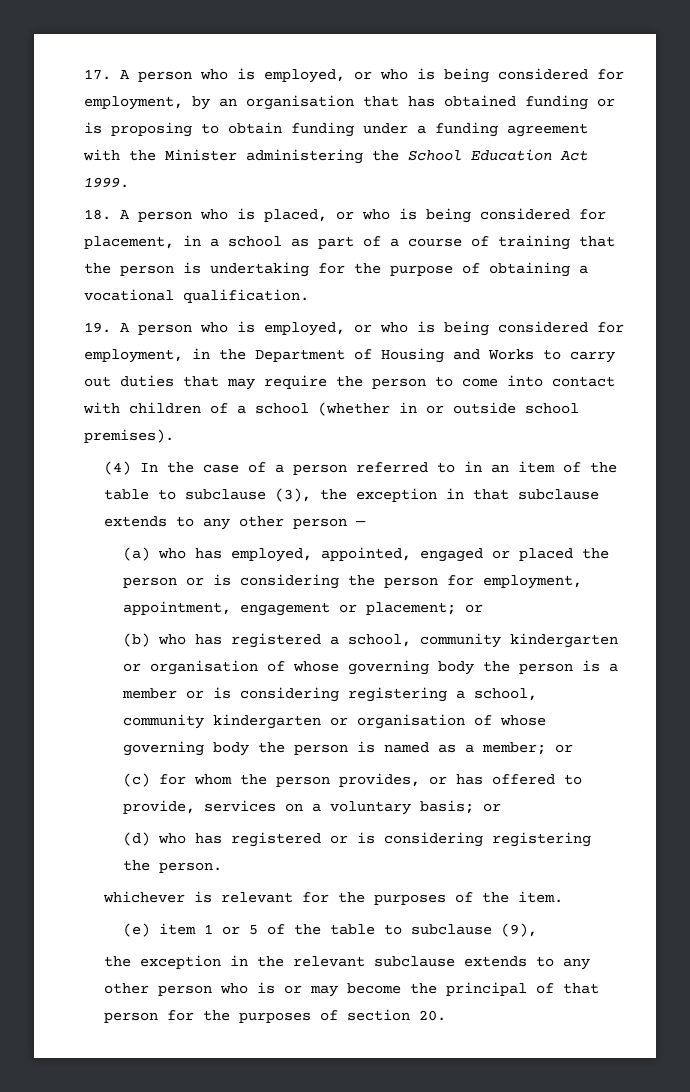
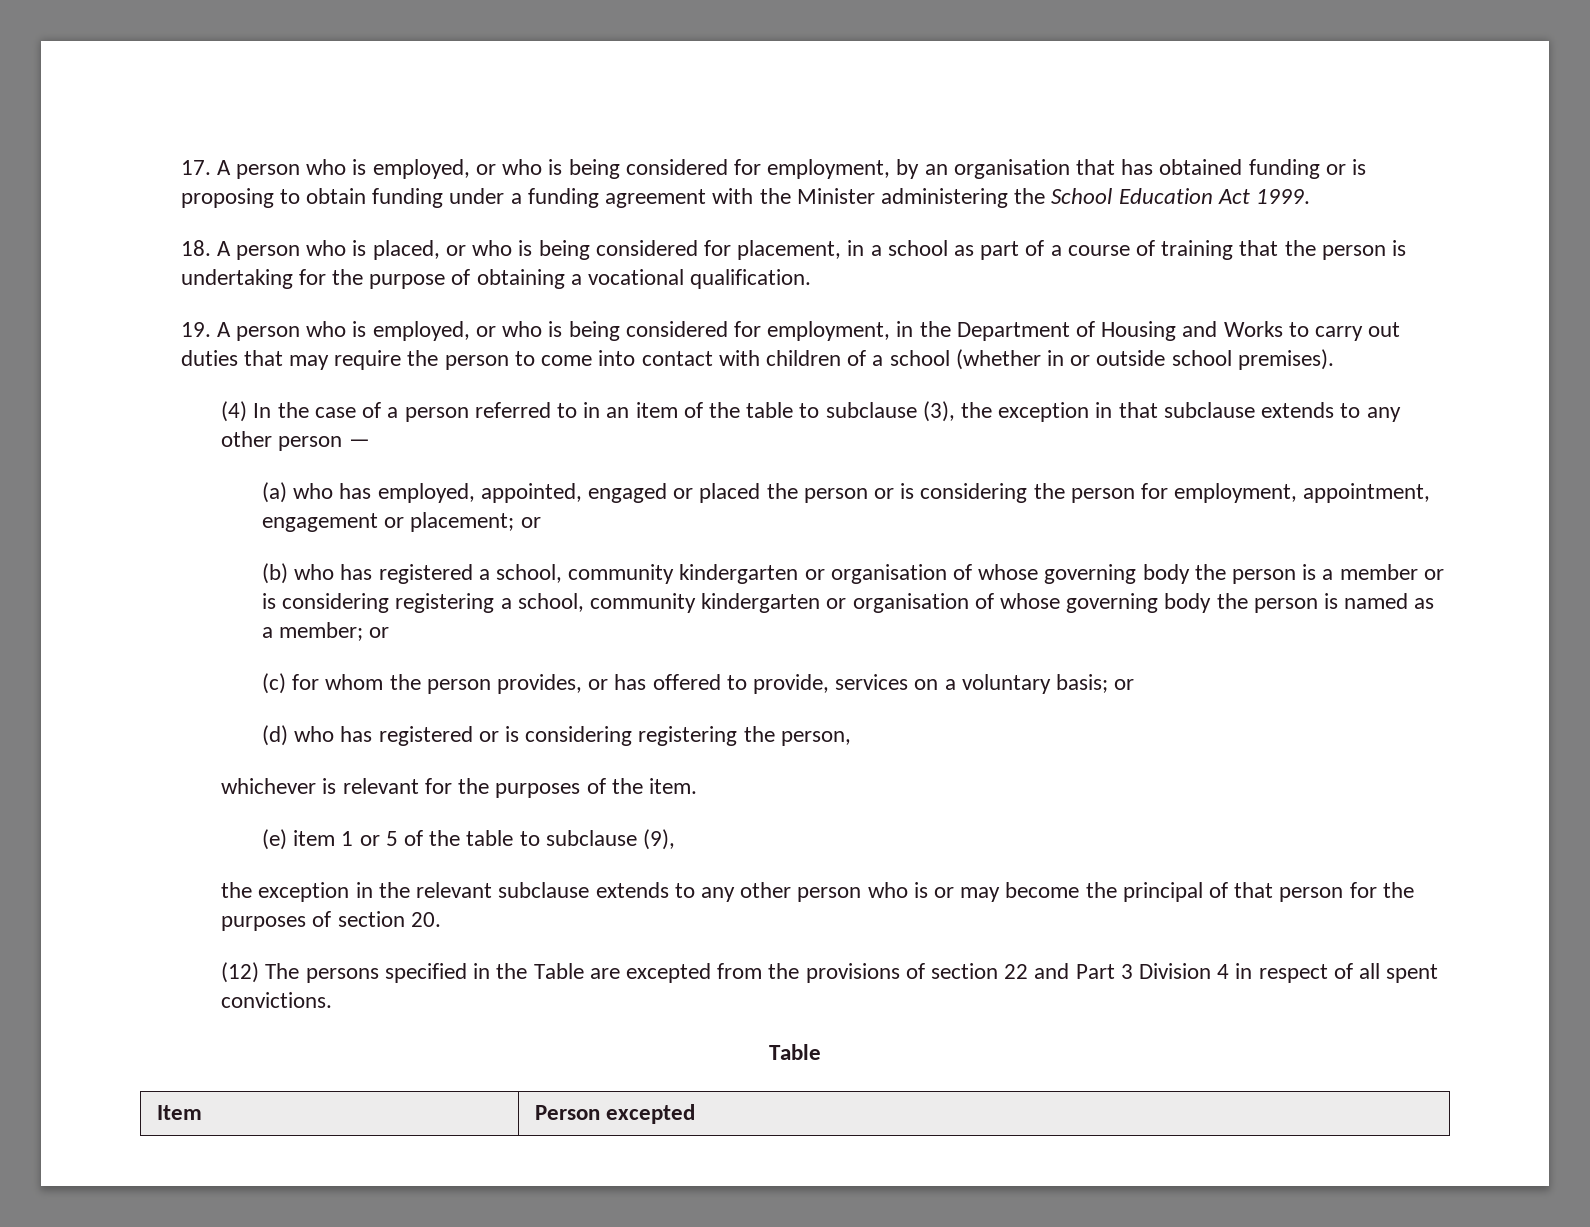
- (d) who has registered or is considering registering the person.
+ (d) who has registered or is considering registering the person,
+ (12) The persons specified in the Table are excepted from the provisions of section 22 and Part 3 Division 4 in respect of all spent convictions.
+ Table
+ Item | Person excepted

